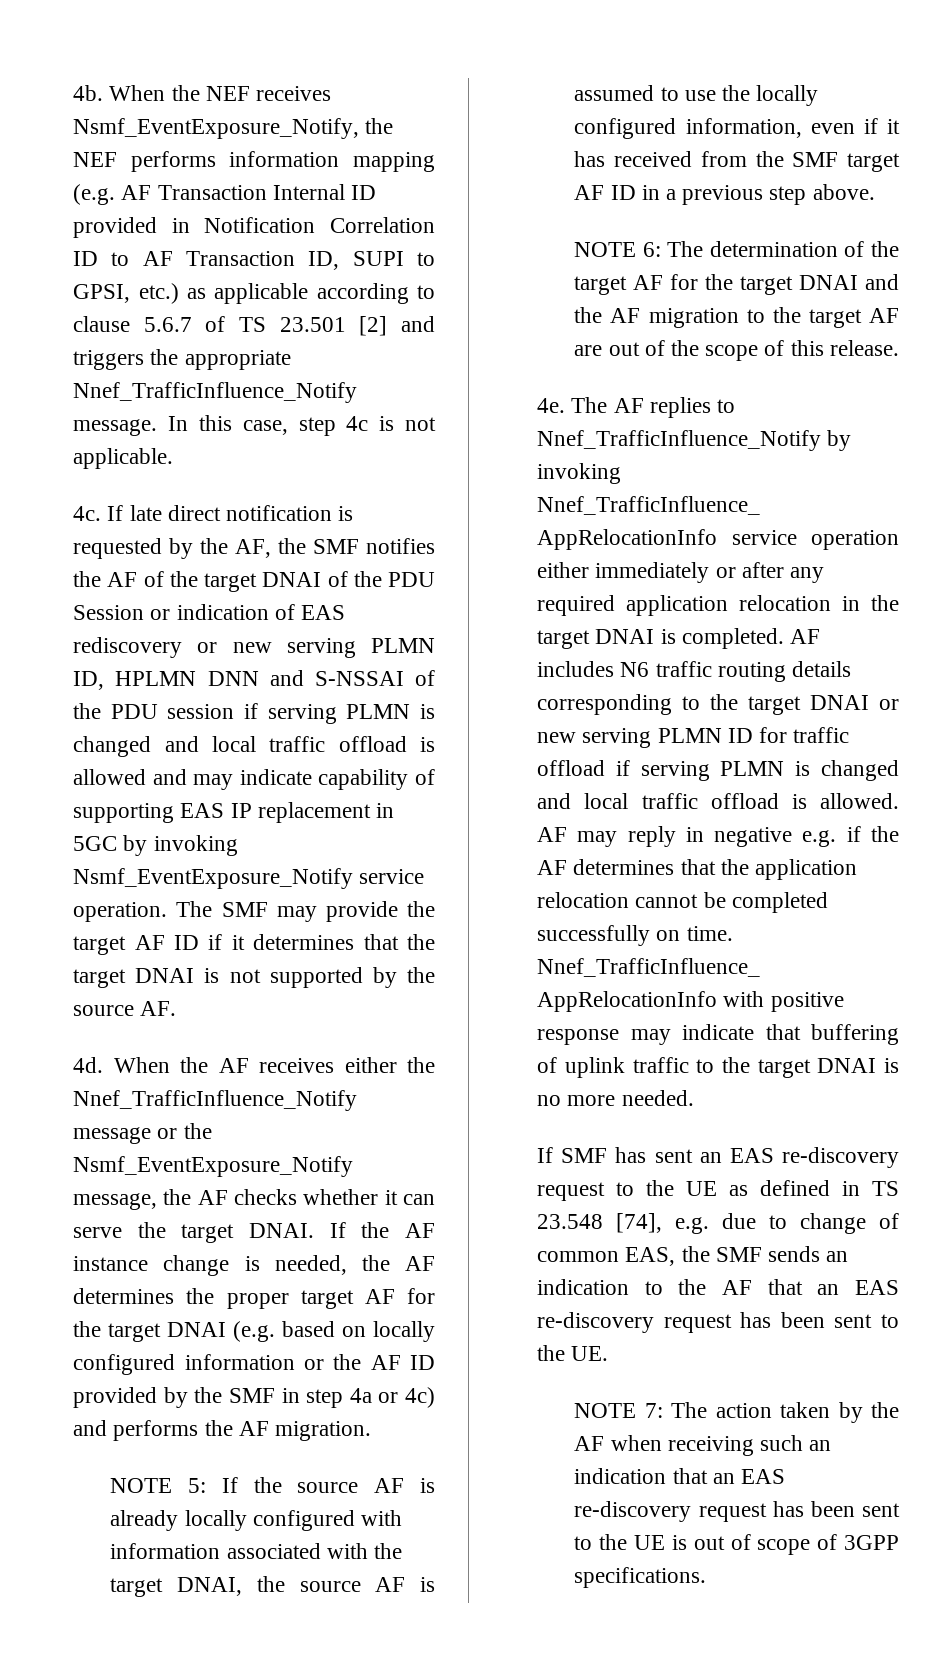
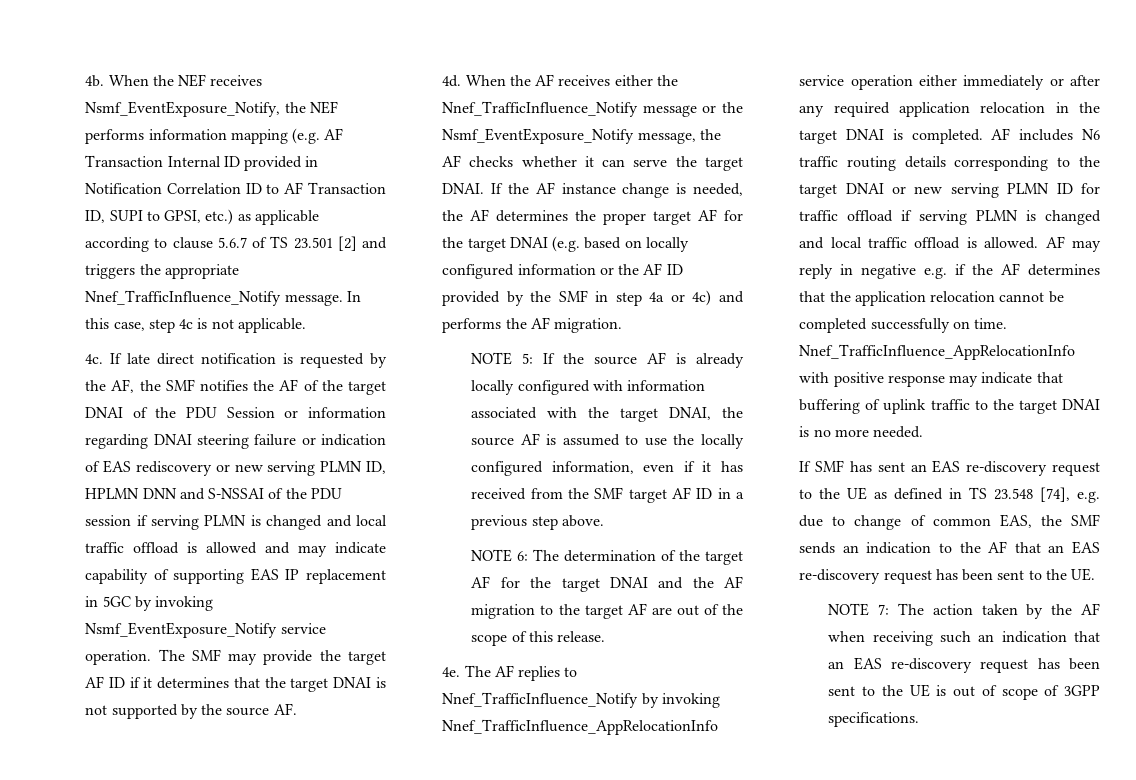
- If late direct notification is requested by the AF, the SMF notifies the AF of the target DNAI of the PDU Session or indication of EAS rediscovery or new serving PLMN ID, HPLMN DNN and S-NSSAI of the PDU session if serving PLMN is changed and local traffic offload is allowed and may indicate capability of supporting EAS IP replacement in 5GC by invoking Nsmf_EventExposure_Notify service operation.
+ If late direct notification is requested by the AF, the SMF notifies the AF of the target DNAI of the PDU Session or information regarding DNAI steering failure or indication of EAS rediscovery or new serving PLMN ID, HPLMN DNN and S-NSSAI of the PDU session if serving PLMN is changed and local traffic offload is allowed and may indicate capability of supporting EAS IP replacement in 5GC by invoking Nsmf_EventExposure_Notify service operation.

